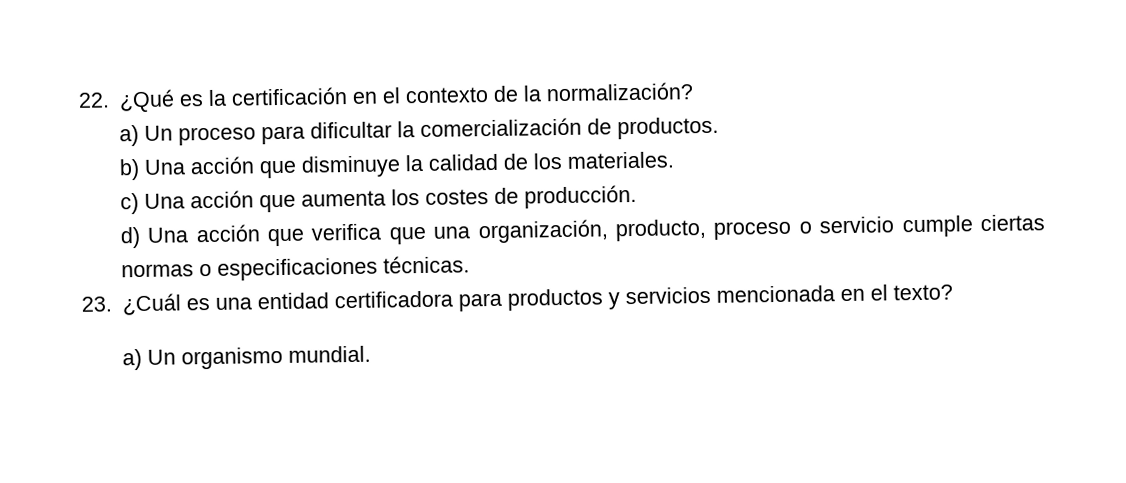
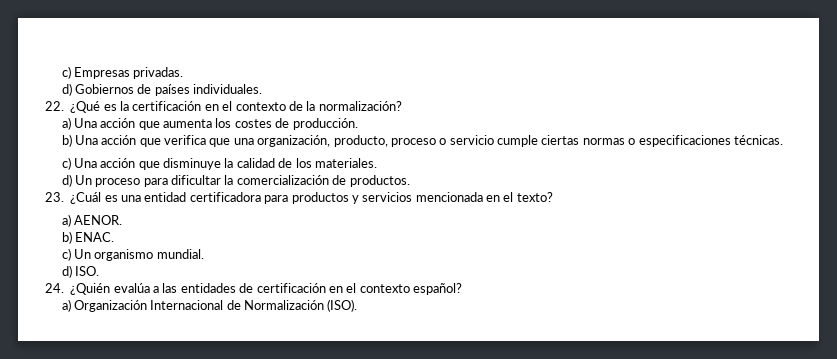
+ c) Empresas privadas.
+ d) Gobiernos de países individuales.
- a) Un proceso para dificultar la comercialización de productos.
- b) Una acción que disminuye la calidad de los materiales.
- c) Una acción que aumenta los costes de producción.
+ a) Una acción que aumenta los costes de producción.
- d) Una acción que verifica que una organización, producto, proceso o servicio cumple ciertas normas o especificaciones técnicas.
+ b) Una acción que verifica que una organización, producto, proceso o servicio cumple ciertas normas o especificaciones técnicas.
+ c) Una acción que disminuye la calidad de los materiales.
+ d) Un proceso para dificultar la comercialización de productos.
- a) Un organismo mundial.
+ a) AENOR.
+ b) ENAC.
+ c) Un organismo mundial.
+ d) ISO.
+ 24. ¿Quién evalúa a las entidades de certificación en el contexto español?
+ a) Organización Internacional de Normalización (ISO).

